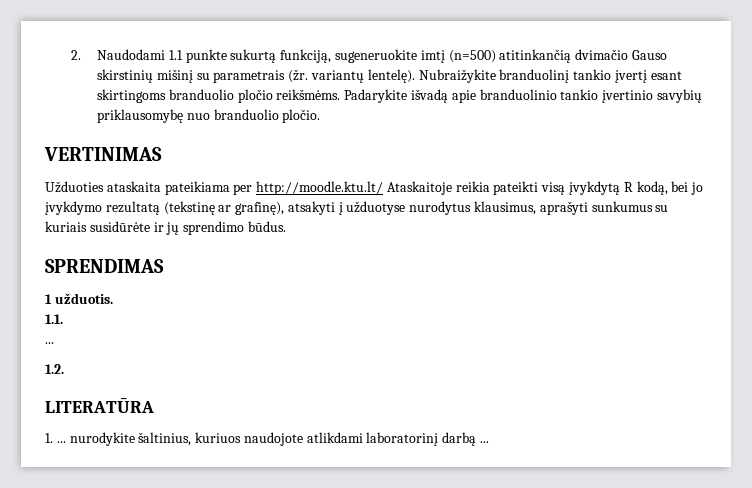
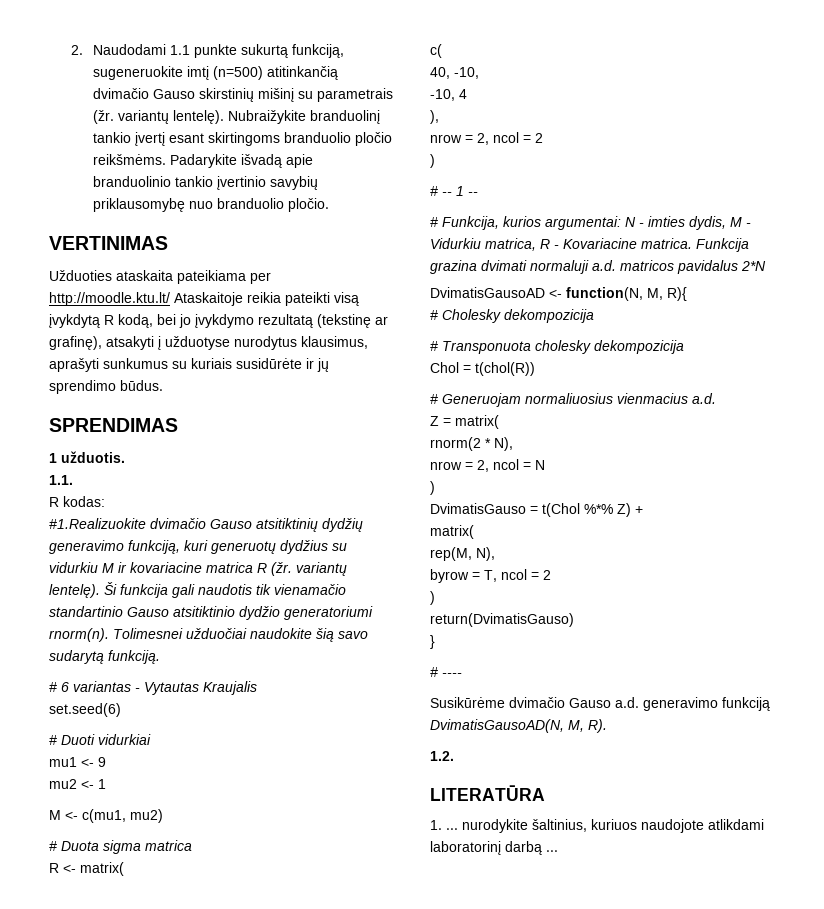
  1.1.
- ...
+ R kodas:
+ #1.Realizuokite dvimačio Gauso atsitiktinių dydžių generavimo funkciją, kuri generuotų dydžius su vidurkiu M ir kovariacine matrica R (žr. variantų lentelę). Ši funkcija gali naudotis tik vienamačio standartinio Gauso atsitiktinio dydžio generatoriumi rnorm(n). Tolimesnei užduočiai naudokite šią savo sudarytą funkciją.
+ # 6 variantas - Vytautas Kraujalis
+ set.seed(6)
+ # Duoti vidurkiai
+ mu1 <- 9
+ mu2 <- 1
+ M <- c(mu1, mu2)
+ # Duota sigma matrica
+ R <- matrix(
+ c(
+ 40, -10,
+ -10, 4
+ ),
+ nrow = 2, ncol = 2
+ )
+ # -- 1 --
+ # Funkcija, kurios argumentai: N - imties dydis, M - Vidurkiu matrica, R - Kovariacine matrica. Funkcija grazina dvimati normaluji a.d. matricos pavidalus 2*N
+ DvimatisGausoAD <- function(N, M, R){
+ # Cholesky dekompozicija
+ # Transponuota cholesky dekompozicija
+ Chol = t(chol(R))
+ # Generuojam normaliuosius vienmacius a.d.
+ Z = matrix(
+ rnorm(2 * N),
+ nrow = 2, ncol = N
+ )
+ DvimatisGauso = t(Chol %*% Z) +
+ matrix(
+ rep(M, N),
+ byrow = T, ncol = 2
+ )
+ return(DvimatisGauso)
+ }
+ # ----
+ Susikūrėme dvimačio Gauso a.d. generavimo funkciją DvimatisGausoAD(N, M, R).

